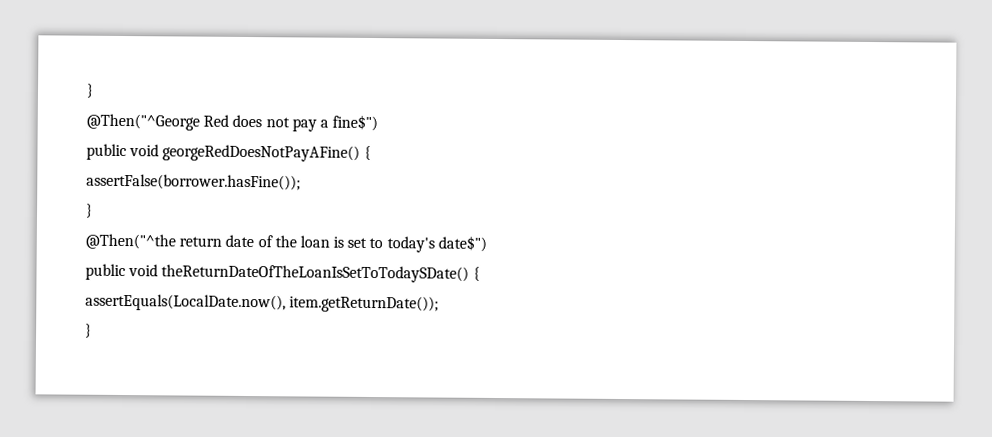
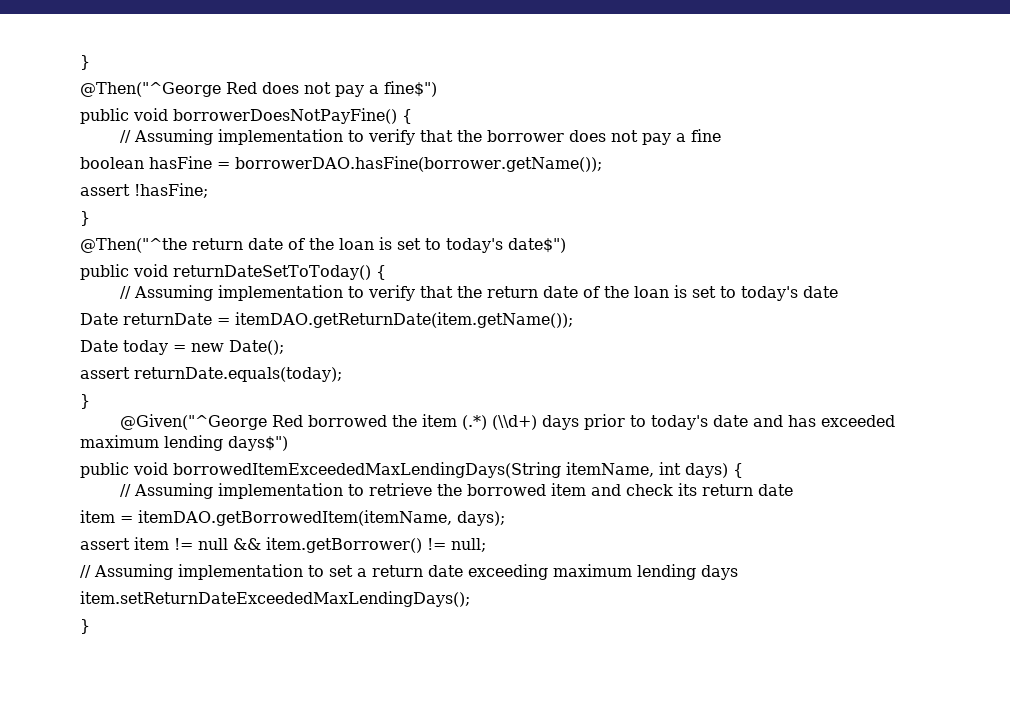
- public void georgeRedDoesNotPayAFine() {
- assertFalse(borrower.hasFine());
+ public void borrowerDoesNotPayFine() {
+ // Assuming implementation to verify that the borrower does not pay a fine
+ boolean hasFine = borrowerDAO.hasFine(borrower.getName());
+ assert !hasFine;
- public void theReturnDateOfTheLoanIsSetToTodaySDate() {
- assertEquals(LocalDate.now(), item.getReturnDate());
+ public void returnDateSetToToday() {
+ // Assuming implementation to verify that the return date of the loan is set to today's date
+ Date returnDate = itemDAO.getReturnDate(item.getName());
+ Date today = new Date();
+ assert returnDate.equals(today);
+ }
+ @Given("^George Red borrowed the item (.*) (\\d+) days prior to today's date and has exceeded maximum lending days$")
+ public void borrowedItemExceededMaxLendingDays(String itemName, int days) {
+ // Assuming implementation to retrieve the borrowed item and check its return date
+ item = itemDAO.getBorrowedItem(itemName, days);
+ assert item != null && item.getBorrower() != null;
+ // Assuming implementation to set a return date exceeding maximum lending days
+ item.setReturnDateExceededMaxLendingDays();

